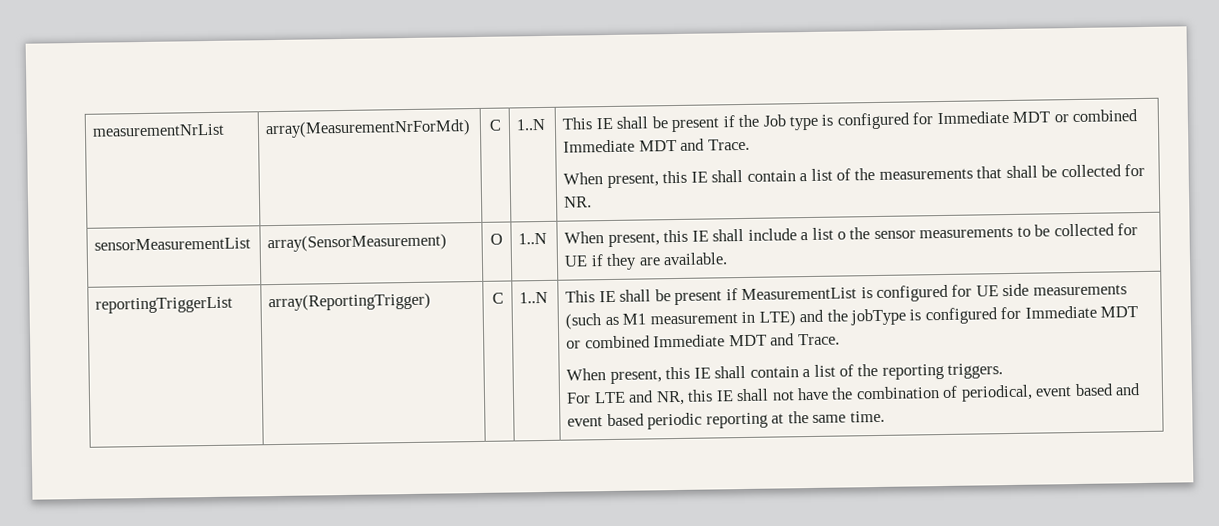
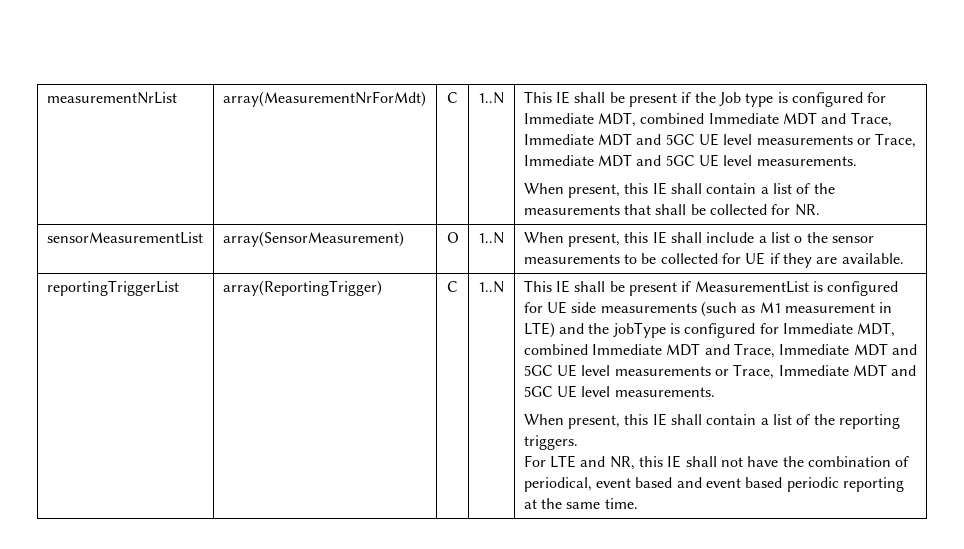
- This IE shall be present if the Job type is configured for Immediate MDT or combined Immediate MDT and Trace.
+ This IE shall be present if the Job type is configured for Immediate MDT, combined Immediate MDT and Trace, Immediate MDT and 5GC UE level measurements or Trace, Immediate MDT and 5GC UE level measurements.
- This IE shall be present if MeasurementList is configured for UE side measurements (such as M1 measurement in LTE) and the jobType is configured for Immediate MDT or combined Immediate MDT and Trace.
+ This IE shall be present if MeasurementList is configured for UE side measurements (such as M1 measurement in LTE) and the jobType is configured for Immediate MDT, combined Immediate MDT and Trace, Immediate MDT and 5GC UE level measurements or Trace, Immediate MDT and 5GC UE level measurements.

